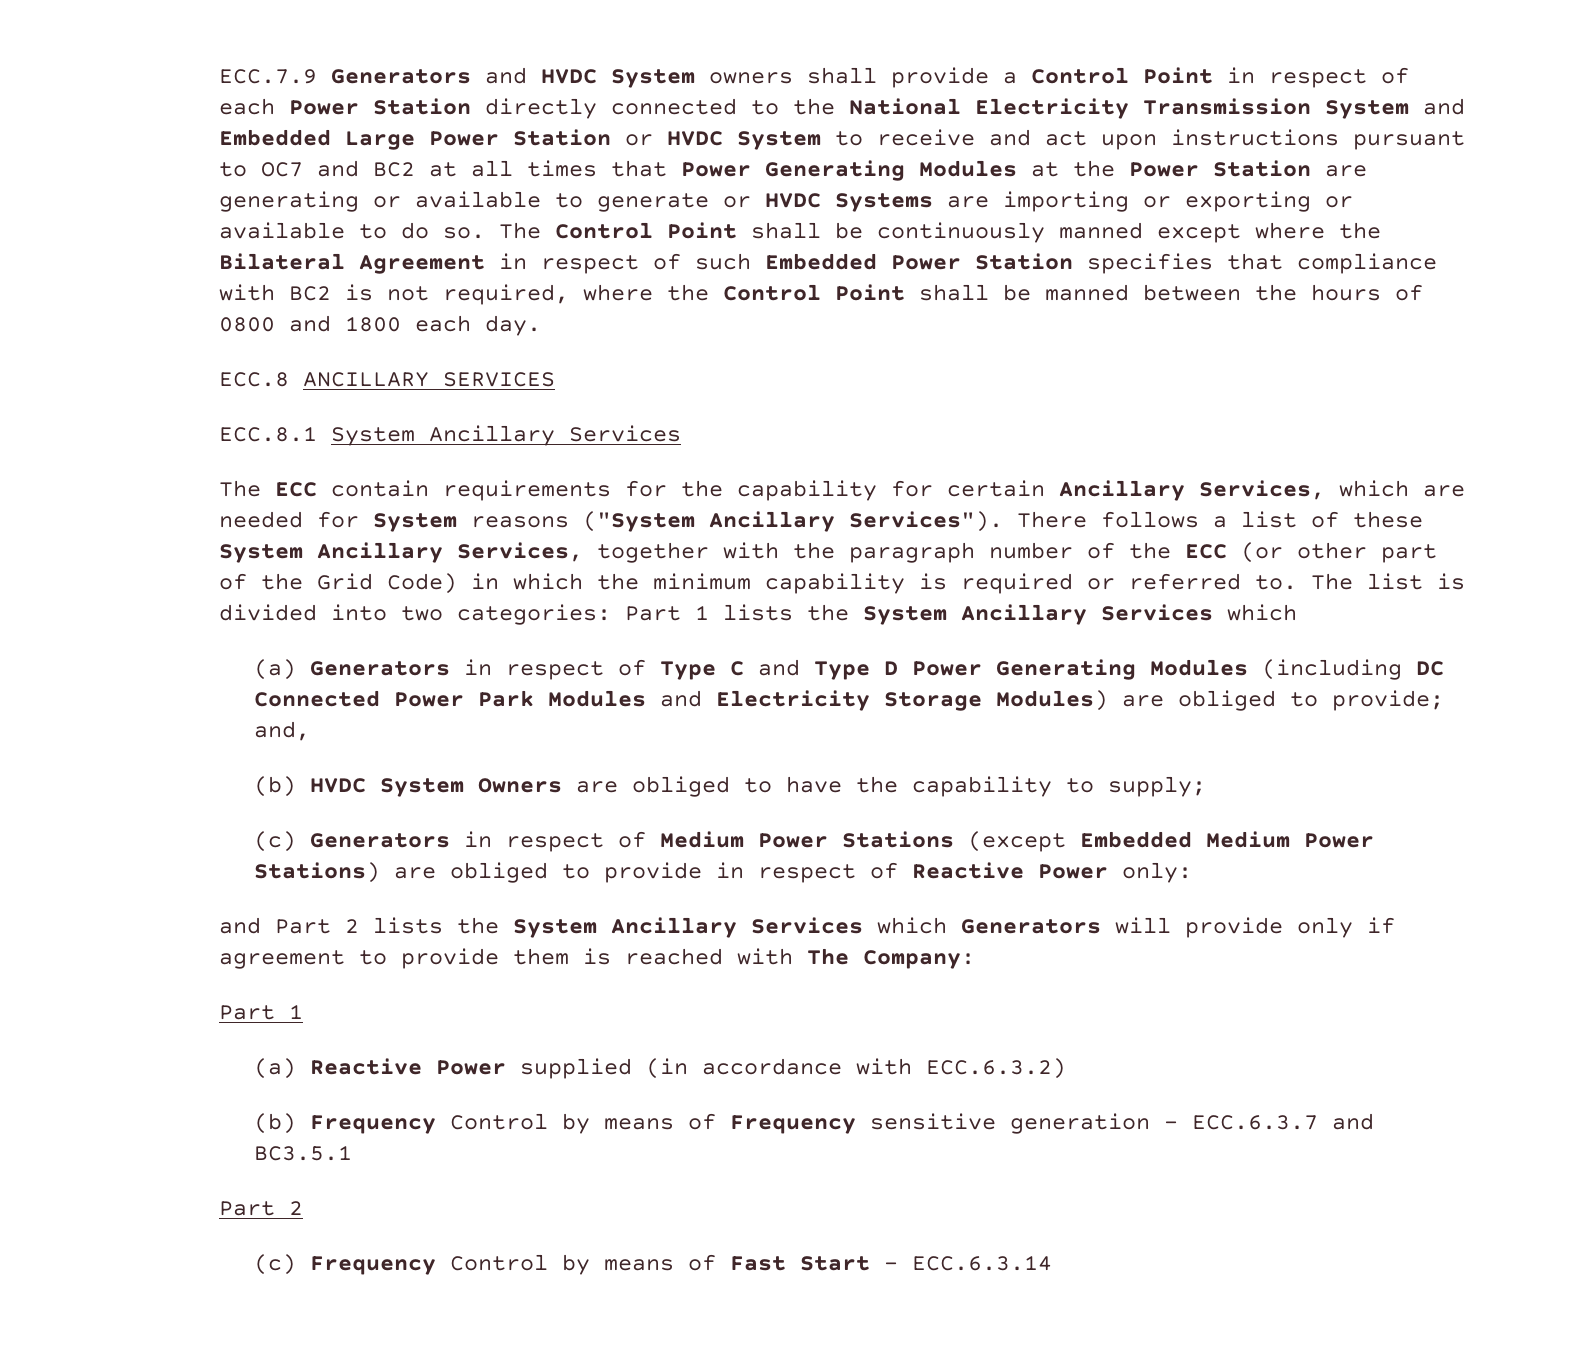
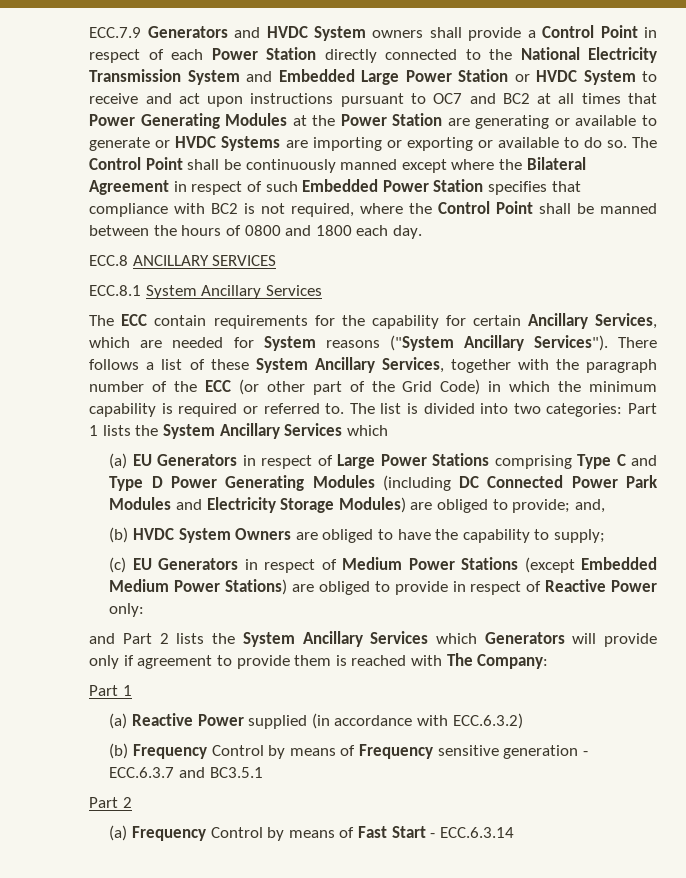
- (a) Generators in respect of Type C and Type D Power Generating Modules (including DC Connected Power Park Modules and Electricity Storage Modules) are obliged to provide; and,
+ (a) EU Generators in respect of Large Power Stations comprising Type C and Type D Power Generating Modules (including DC Connected Power Park Modules and Electricity Storage Modules) are obliged to provide; and,
- (c) Generators in respect of Medium Power Stations (except Embedded Medium Power Stations) are obliged to provide in respect of Reactive Power only:
+ (c) EU Generators in respect of Medium Power Stations (except Embedded Medium Power Stations) are obliged to provide in respect of Reactive Power only:
- (c) Frequency Control by means of Fast Start - ECC.6.3.14
+ (a) Frequency Control by means of Fast Start - ECC.6.3.14

